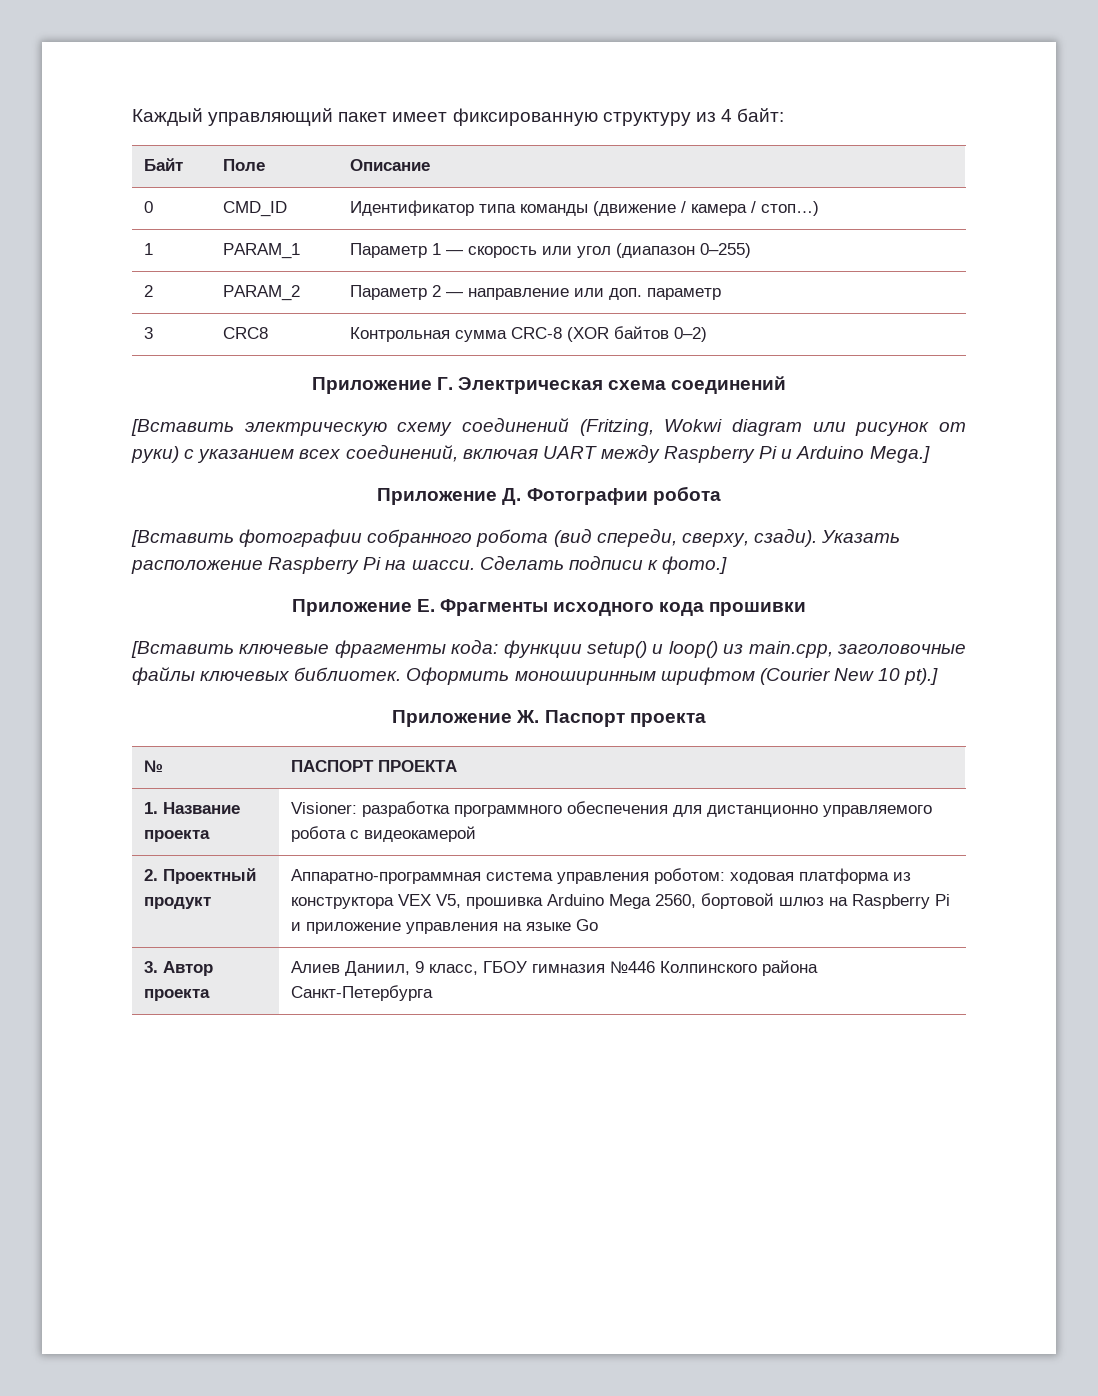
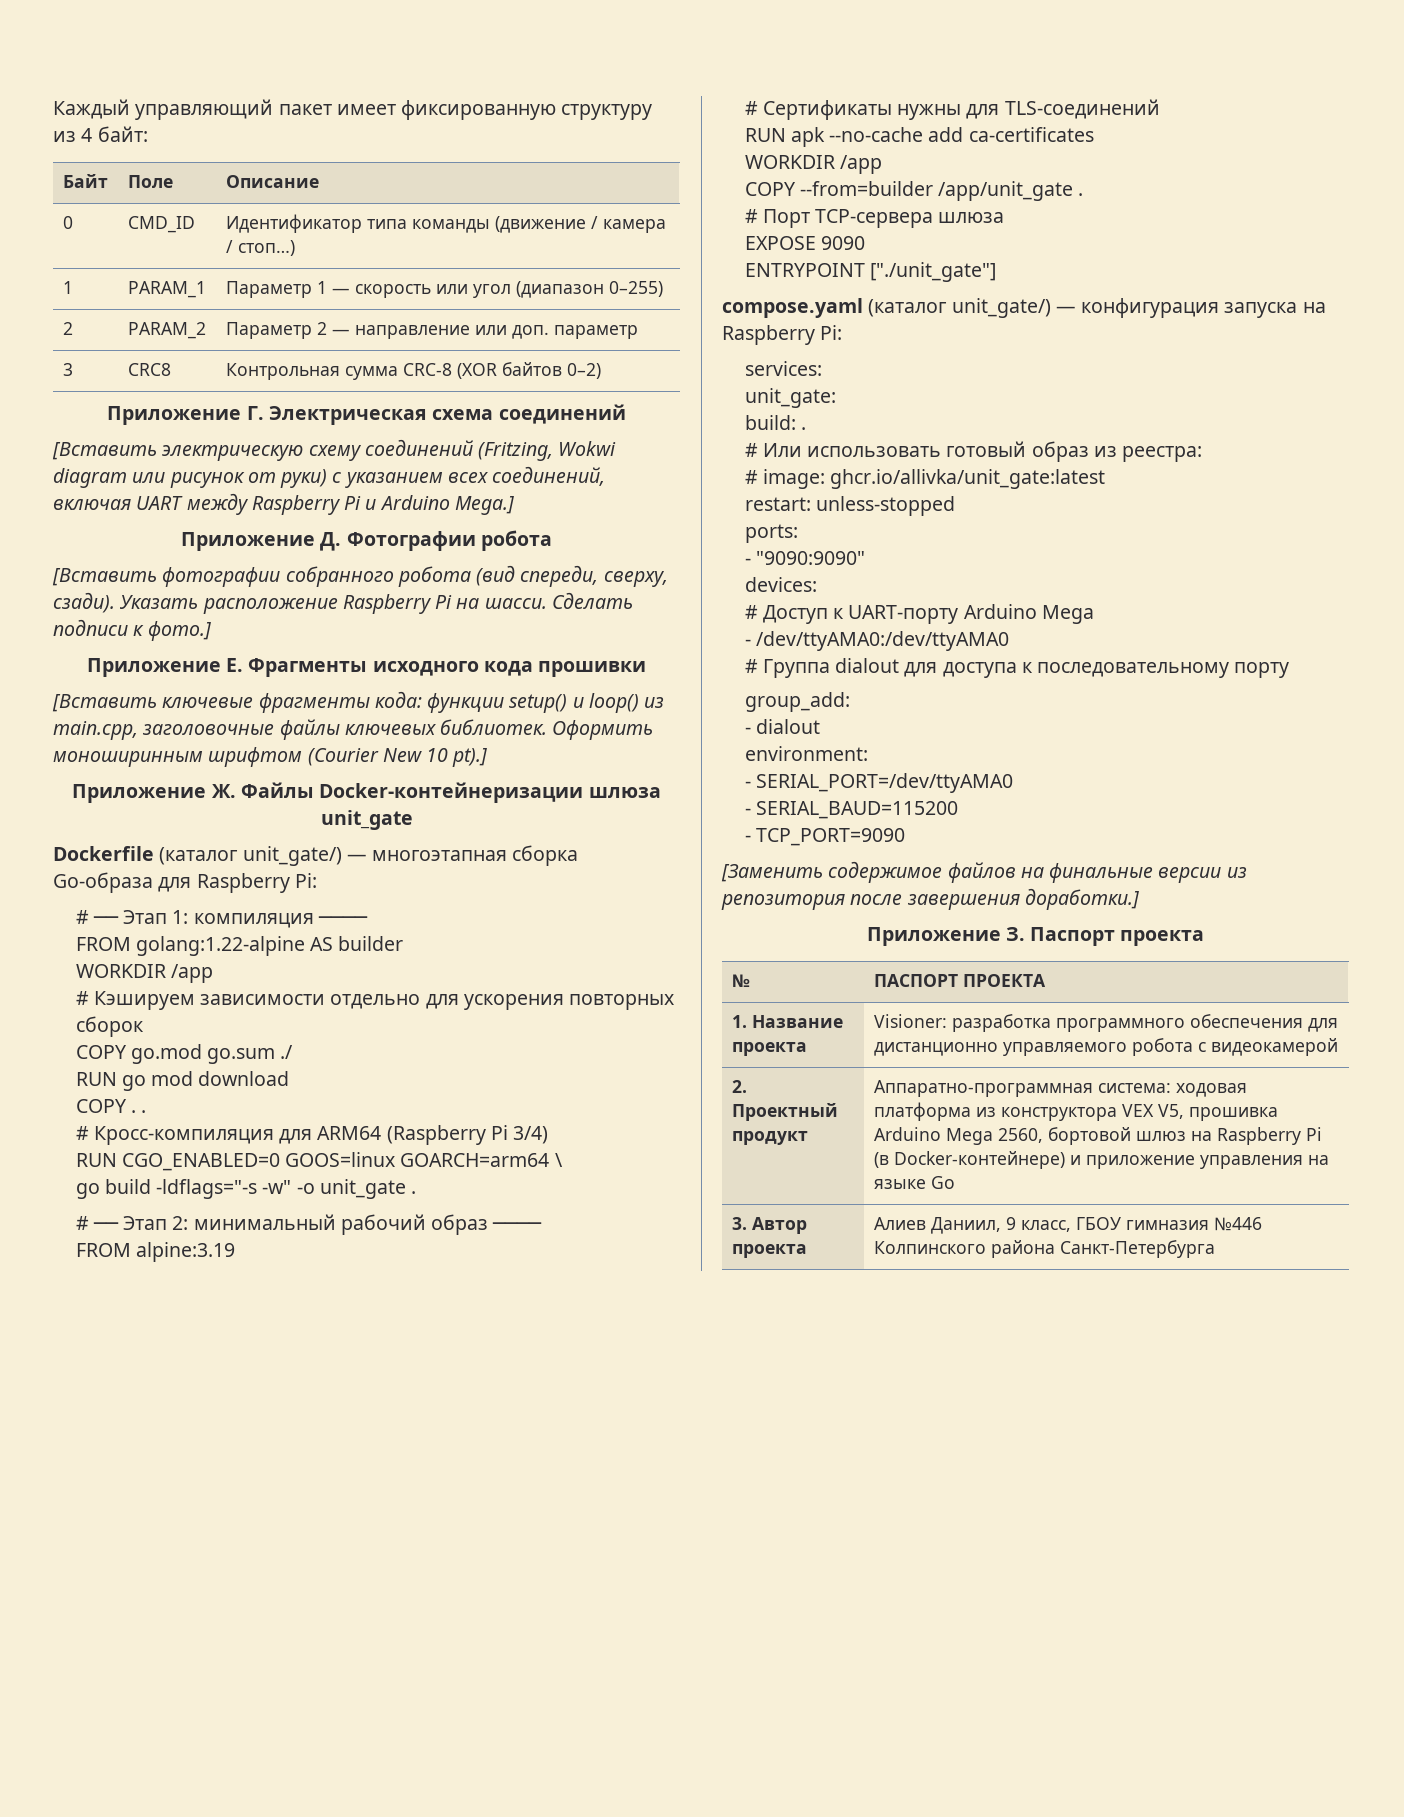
- Приложение Ж. Паспорт проекта
+ Приложение Ж. Файлы Docker-контейнеризации шлюза unit_gate
+ Dockerfile (каталог unit_gate/) — многоэтапная сборка Go-образа для Raspberry Pi:
+ # ── Этап 1: компиляция ────
+ FROM golang:1.22-alpine AS builder
+ WORKDIR /app
+ # Кэшируем зависимости отдельно для ускорения повторных сборок
+ COPY go.mod go.sum ./
+ RUN go mod download
+ COPY . .
+ # Кросс-компиляция для ARM64 (Raspberry Pi 3/4)
+ RUN CGO_ENABLED=0 GOOS=linux GOARCH=arm64 \
+ go build -ldflags="-s -w" -o unit_gate .
+ # ── Этап 2: минимальный рабочий образ ────
+ FROM alpine:3.19
+ # Сертификаты нужны для TLS-соединений
+ RUN apk --no-cache add ca-certificates
+ WORKDIR /app
+ COPY --from=builder /app/unit_gate .
+ # Порт TCP-сервера шлюза
+ EXPOSE 9090
+ ENTRYPOINT ["./unit_gate"]
+ compose.yaml (каталог unit_gate/) — конфигурация запуска на Raspberry Pi:
+ services:
+ unit_gate:
+ build: .
+ # Или использовать готовый образ из реестра:
+ # image: ghcr.io/allivka/unit_gate:latest
+ restart: unless-stopped
+ ports:
+ - "9090:9090"
+ devices:
+ # Доступ к UART-порту Arduino Mega
+ - /dev/ttyAMA0:/dev/ttyAMA0
+ # Группа dialout для доступа к последовательному порту
+ group_add:
+ - dialout
+ environment:
+ - SERIAL_PORT=/dev/ttyAMA0
+ - SERIAL_BAUD=115200
+ - TCP_PORT=9090
+ [Заменить содержимое файлов на финальные версии из репозитория после завершения доработки.]
+ Приложение З. Паспорт проекта
- 2. Проектный продукт | Аппаратно-программная система управления роботом: ходовая платформа из конструктора VEX V5, прошивка Arduino Mega 2560, бортовой шлюз на Raspberry Pi и приложение управления на языке Go
+ 2. Проектный продукт | Аппаратно-программная система: ходовая платформа из конструктора VEX V5, прошивка Arduino Mega 2560, бортовой шлюз на Raspberry Pi (в Docker-контейнере) и приложение управления на языке Go

